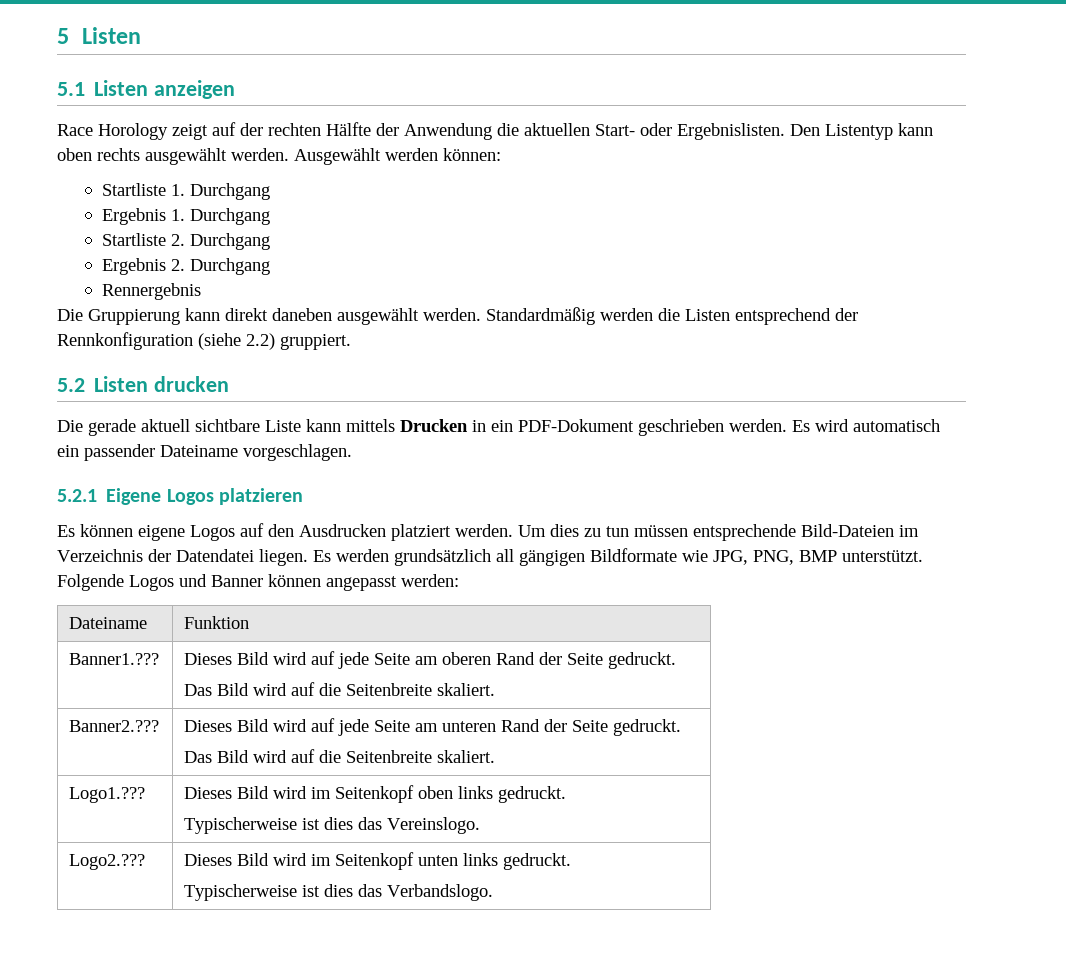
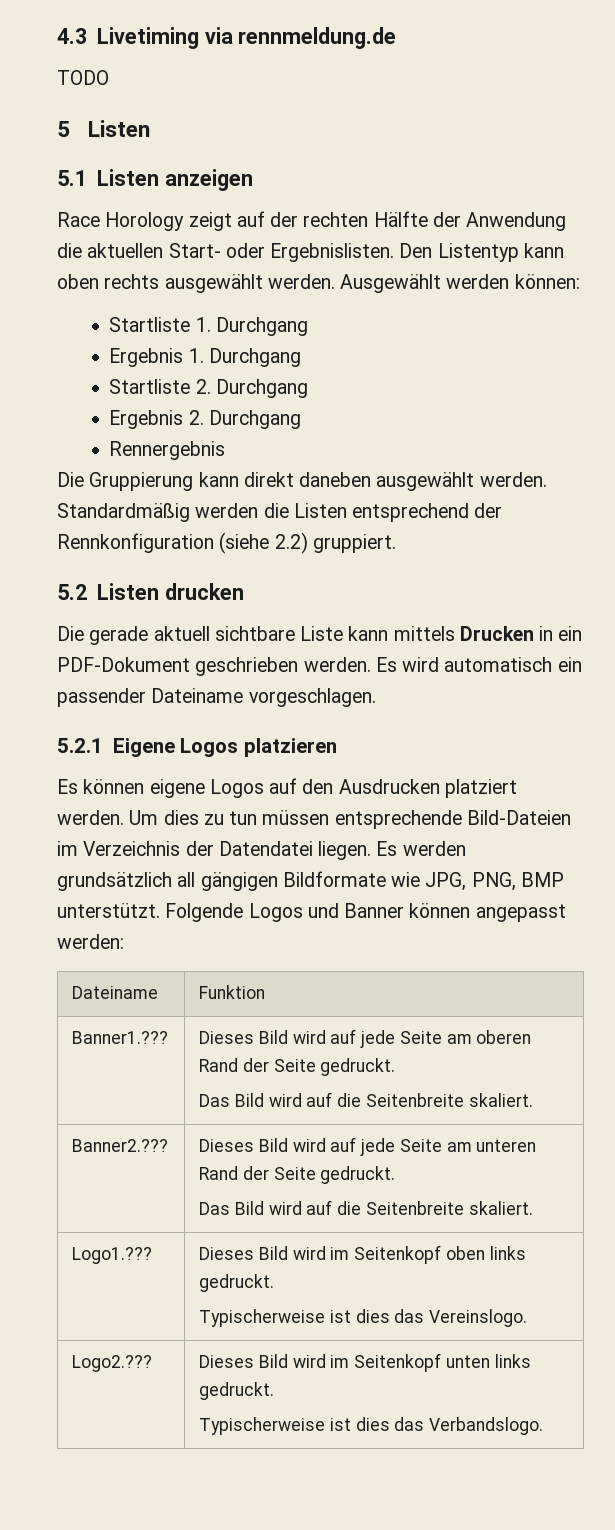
+ 4.3 Livetiming via rennmeldung.de
+ TODO

